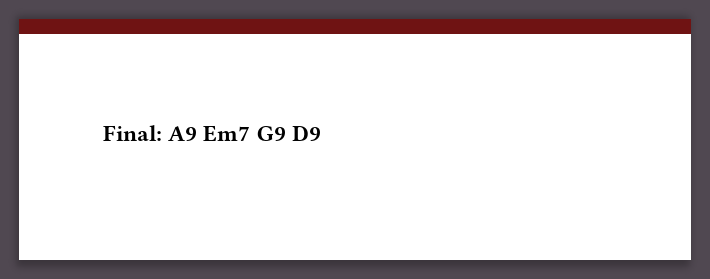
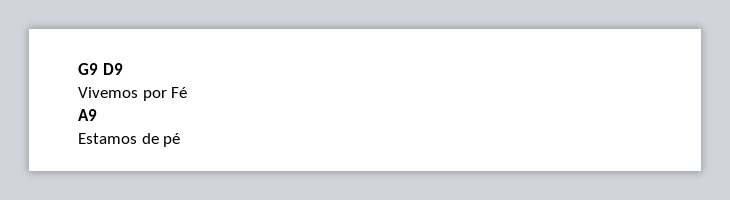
- Final: A9 Em7 G9 D9
+ G9 D9
+ Vivemos por Fé
+ A9
+ Estamos de pé

